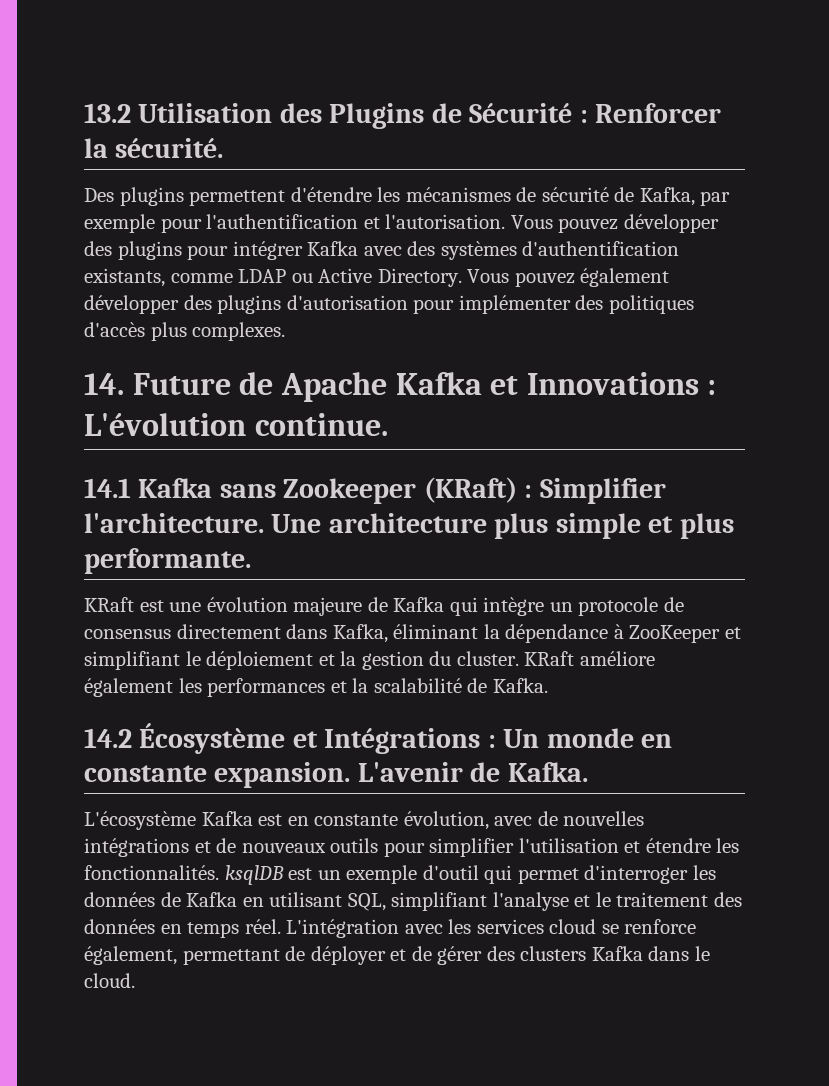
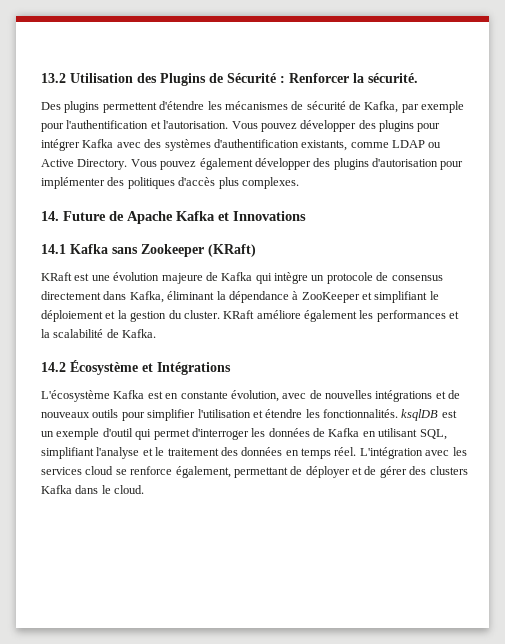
- 14. Future de Apache Kafka et Innovations : L'évolution continue.
+ 14. Future de Apache Kafka et Innovations
- 14.1 Kafka sans Zookeeper (KRaft) : Simplifier l'architecture. Une architecture plus simple et plus performante.
+ 14.1 Kafka sans Zookeeper (KRaft)
- 14.2 Écosystème et Intégrations : Un monde en constante expansion. L'avenir de Kafka.
+ 14.2 Écosystème et Intégrations

